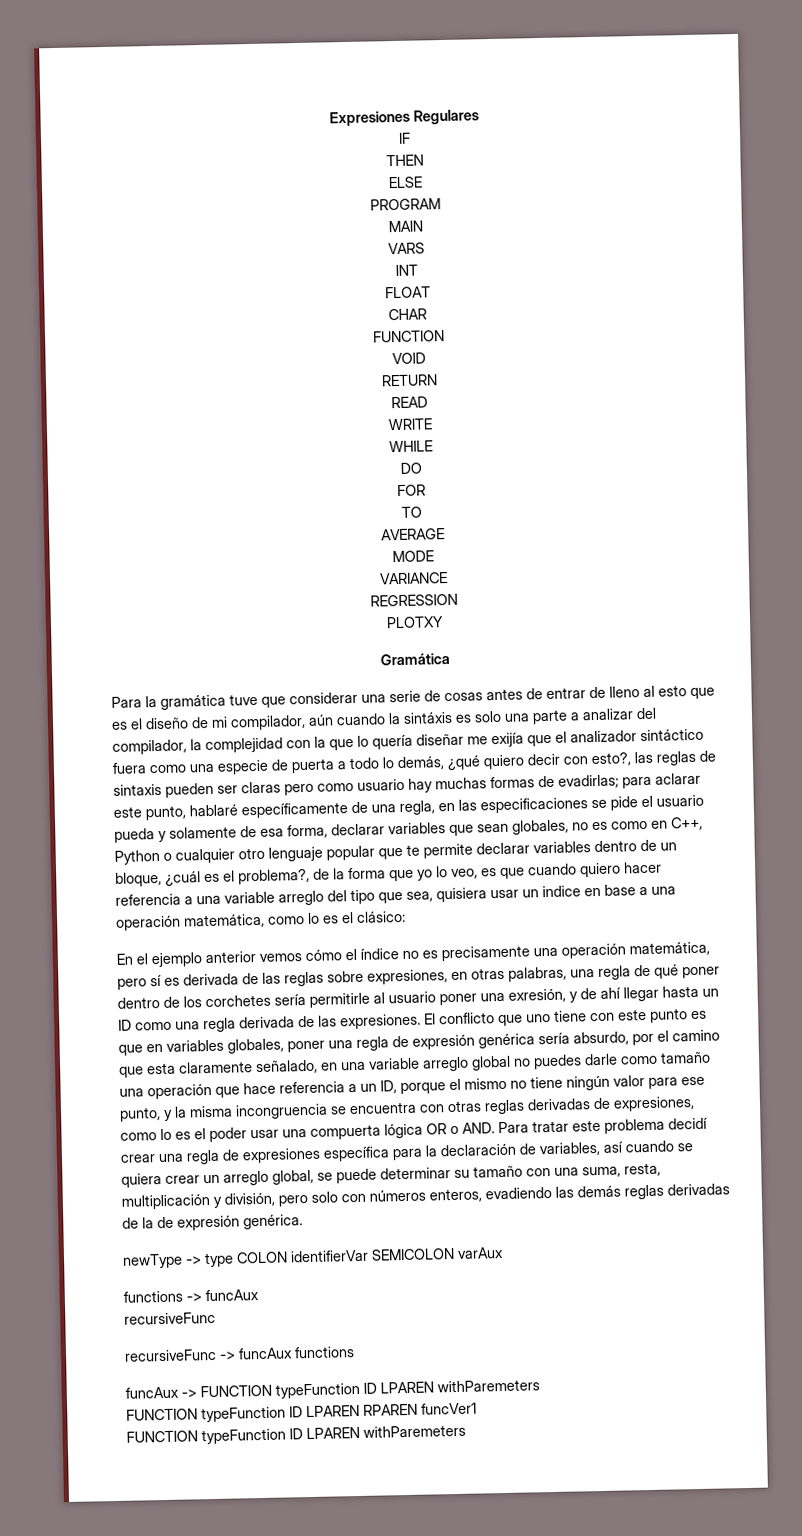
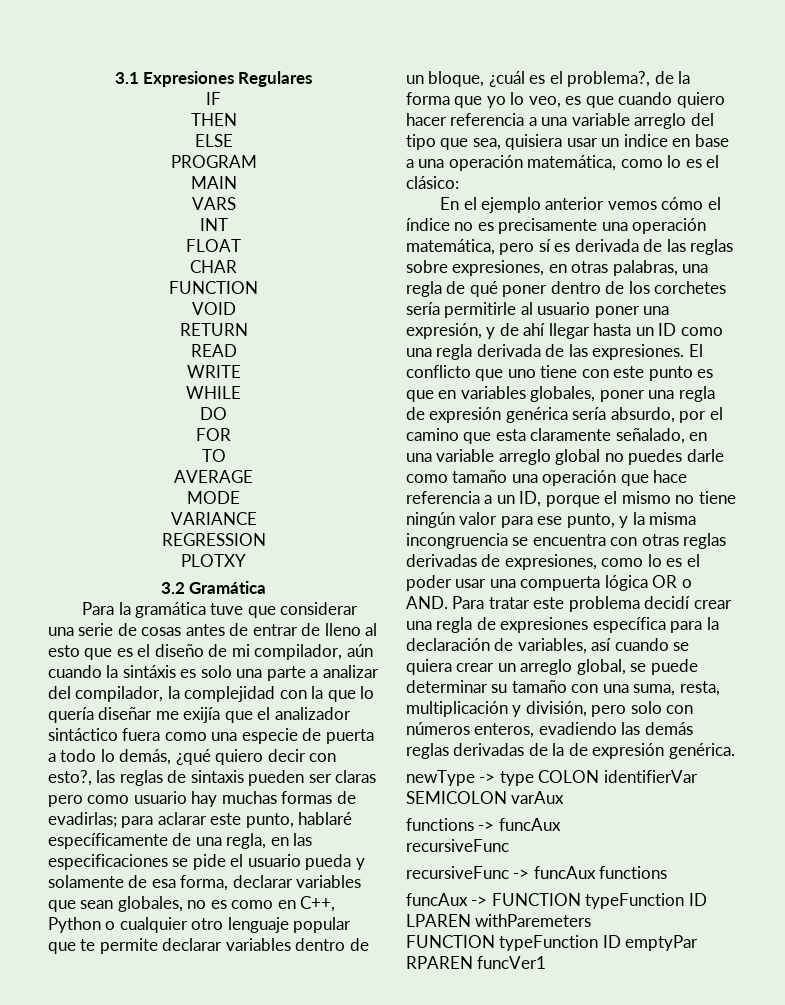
- Expresiones Regulares
+ 3.1 Expresiones Regulares
- Gramática
+ 3.2 Gramática
- En el ejemplo anterior vemos cómo el índice no es precisamente una operación matemática, pero sí es derivada de las reglas sobre expresiones, en otras palabras, una regla de qué poner dentro de los corchetes sería permitirle al usuario poner una exresión, y de ahí llegar hasta un ID como una regla derivada de las expresiones.
+ En el ejemplo anterior vemos cómo el índice no es precisamente una operación matemática, pero sí es derivada de las reglas sobre expresiones, en otras palabras, una regla de qué poner dentro de los corchetes sería permitirle al usuario poner una expresión, y de ahí llegar hasta un ID como una regla derivada de las expresiones.
- FUNCTION typeFunction ID LPAREN RPAREN funcVer1
- FUNCTION typeFunction ID LPAREN withParemeters
+ FUNCTION typeFunction ID emptyPar RPAREN funcVer1

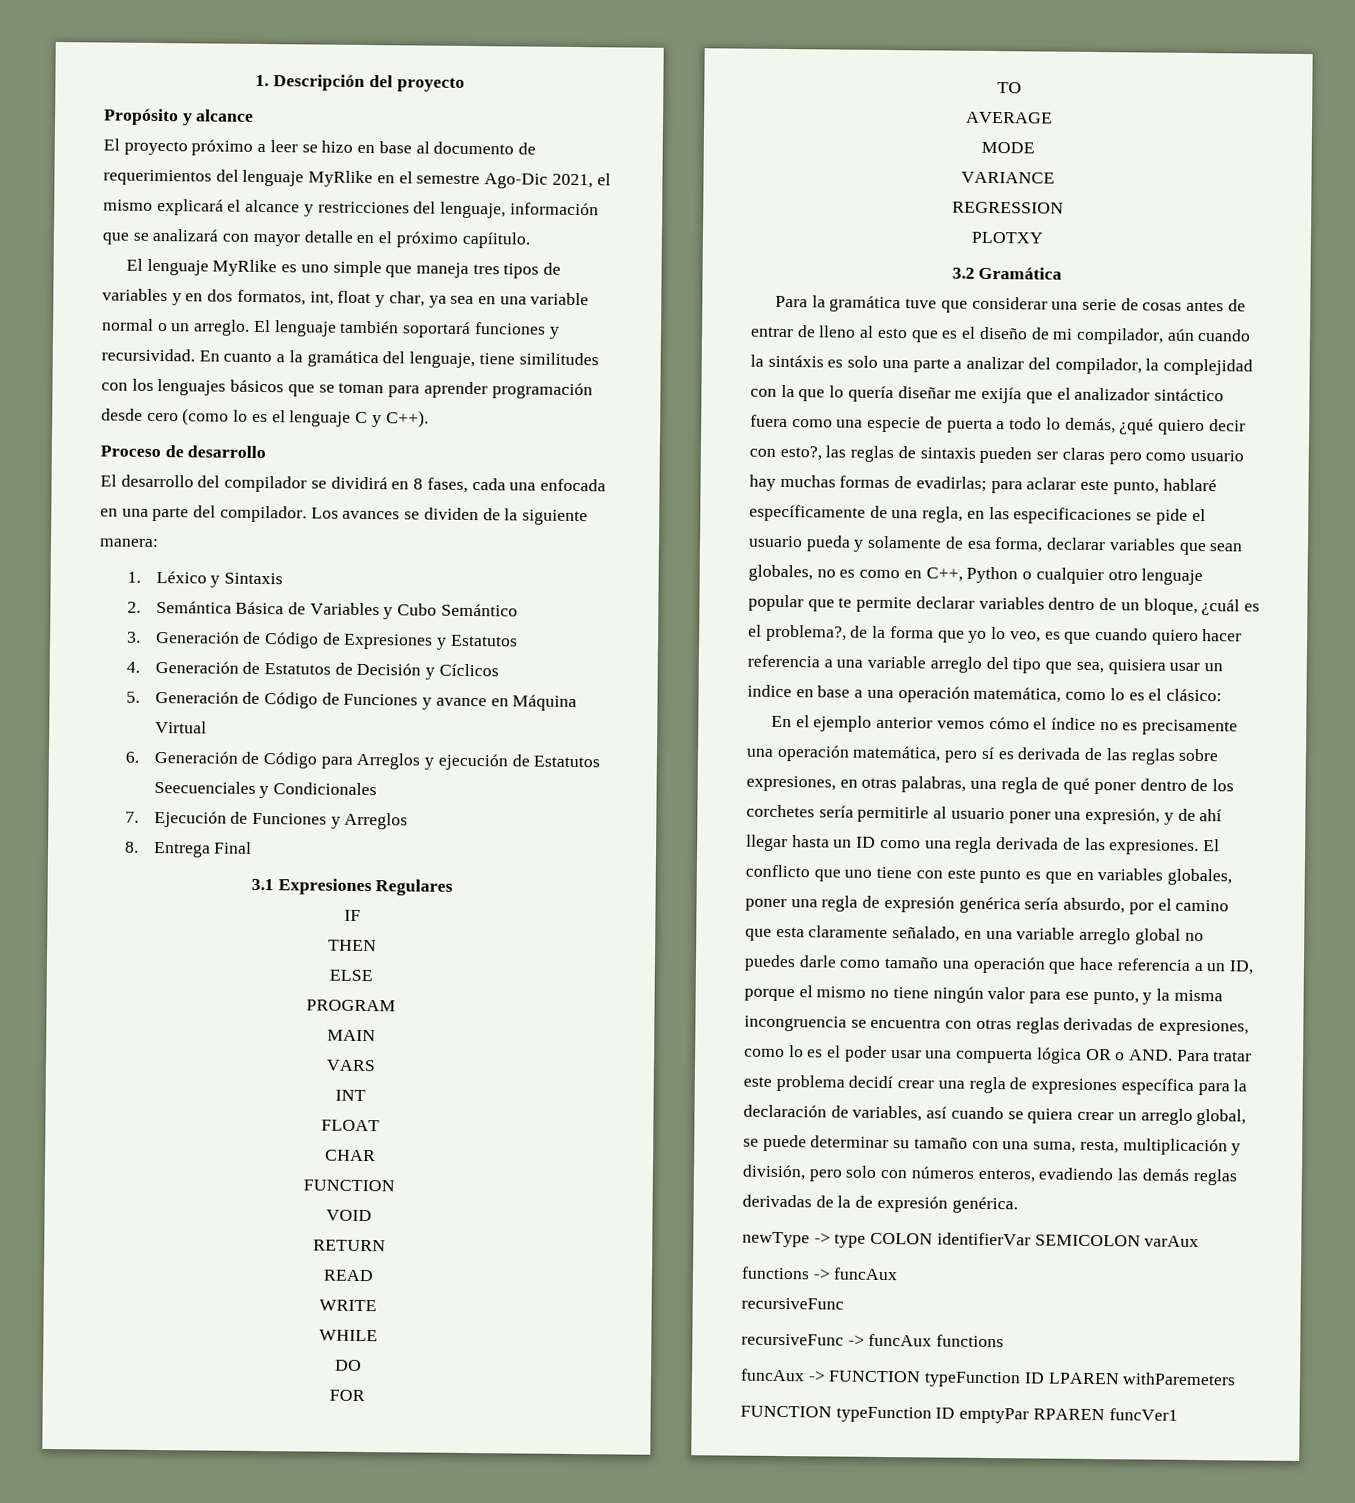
+ 1. Descripción del proyecto
+ Propósito y alcance
+ El proyecto próximo a leer se hizo en base al documento de requerimientos del lenguaje MyRlike en el semestre Ago-Dic 2021, el mismo explicará el alcance y restricciones del lenguaje, información que se analizará con mayor detalle en el próximo capíitulo.
+ El lenguaje MyRlike es uno simple que maneja tres tipos de variables y en dos formatos, int, float y char, ya sea en una variable normal o un arreglo. El lenguaje también soportará funciones y recursividad. En cuanto a la gramática del lenguaje, tiene similitudes con los lenguajes básicos que se toman para aprender programación desde cero (como lo es el lenguaje C y C++).
+ Proceso de desarrollo
+ El desarrollo del compilador se dividirá en 8 fases, cada una enfocada en una parte del compilador. Los avances se dividen de la siguiente manera:
+ 1. Léxico y Sintaxis
+ 2. Semántica Básica de Variables y Cubo Semántico
+ 3. Generación de Código de Expresiones y Estatutos
+ 4. Generación de Estatutos de Decisión y Cíclicos
+ 5. Generación de Código de Funciones y avance en Máquina Virtual
+ 6. Generación de Código para Arreglos y ejecución de Estatutos Seecuenciales y Condicionales
+ 7. Ejecución de Funciones y Arreglos
+ 8. Entrega Final

